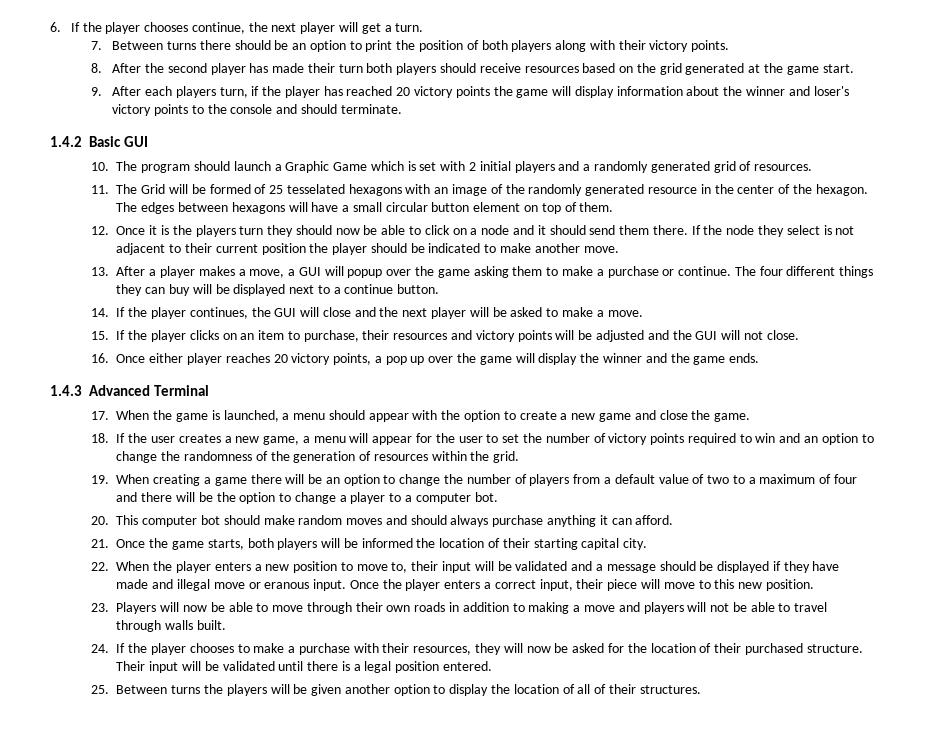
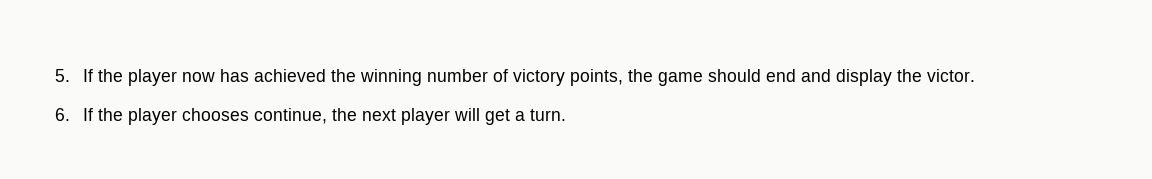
+ 5. If the player now has achieved the winning number of victory points, the game should end and display the victor.
- 7. Between turns there should be an option to print the position of both players along with their victory points.
- 8. After the second player has made their turn both players should receive resources based on the grid generated at the game start.
- 9. After each players turn, if the player has reached 20 victory points the game will display information about the winner and loser's victory points to the console and should terminate.
- 1.4.2 Basic GUI
- 10. The program should launch a Graphic Game which is set with 2 initial players and a randomly generated grid of resources.
- 11. The Grid will be formed of 25 tesselated hexagons with an image of the randomly generated resource in the center of the hexagon. The edges between hexagons will have a small circular button element on top of them.
- 12. Once it is the players turn they should now be able to click on a node and it should send them there. If the node they select is not adjacent to their current position the player should be indicated to make another move.
- 13. After a player makes a move, a GUI will popup over the game asking them to make a purchase or continue. The four different things they can buy will be displayed next to a continue button.
- 14. If the player continues, the GUI will close and the next player will be asked to make a move.
- 15. If the player clicks on an item to purchase, their resources and victory points will be adjusted and the GUI will not close.
- 16. Once either player reaches 20 victory points, a pop up over the game will display the winner and the game ends.
- 1.4.3 Advanced Terminal
- 17. When the game is launched, a menu should appear with the option to create a new game and close the game.
- 18. If the user creates a new game, a menu will appear for the user to set the number of victory points required to win and an option to change the randomness of the generation of resources within the grid.
- 19. When creating a game there will be an option to change the number of players from a default value of two to a maximum of four and there will be the option to change a player to a computer bot.
- 20. This computer bot should make random moves and should always purchase anything it can afford.
- 21. Once the game starts, both players will be informed the location of their starting capital city.
- 22. When the player enters a new position to move to, their input will be validated and a message should be displayed if they have made and illegal move or eranous input. Once the player enters a correct input, their piece will move to this new position.
- 23. Players will now be able to move through their own roads in addition to making a move and players will not be able to travel through walls built.
- 24. If the player chooses to make a purchase with their resources, they will now be asked for the location of their purchased structure. Their input will be validated until there is a legal position entered.
- 25. Between turns the players will be given another option to display the location of all of their structures.

